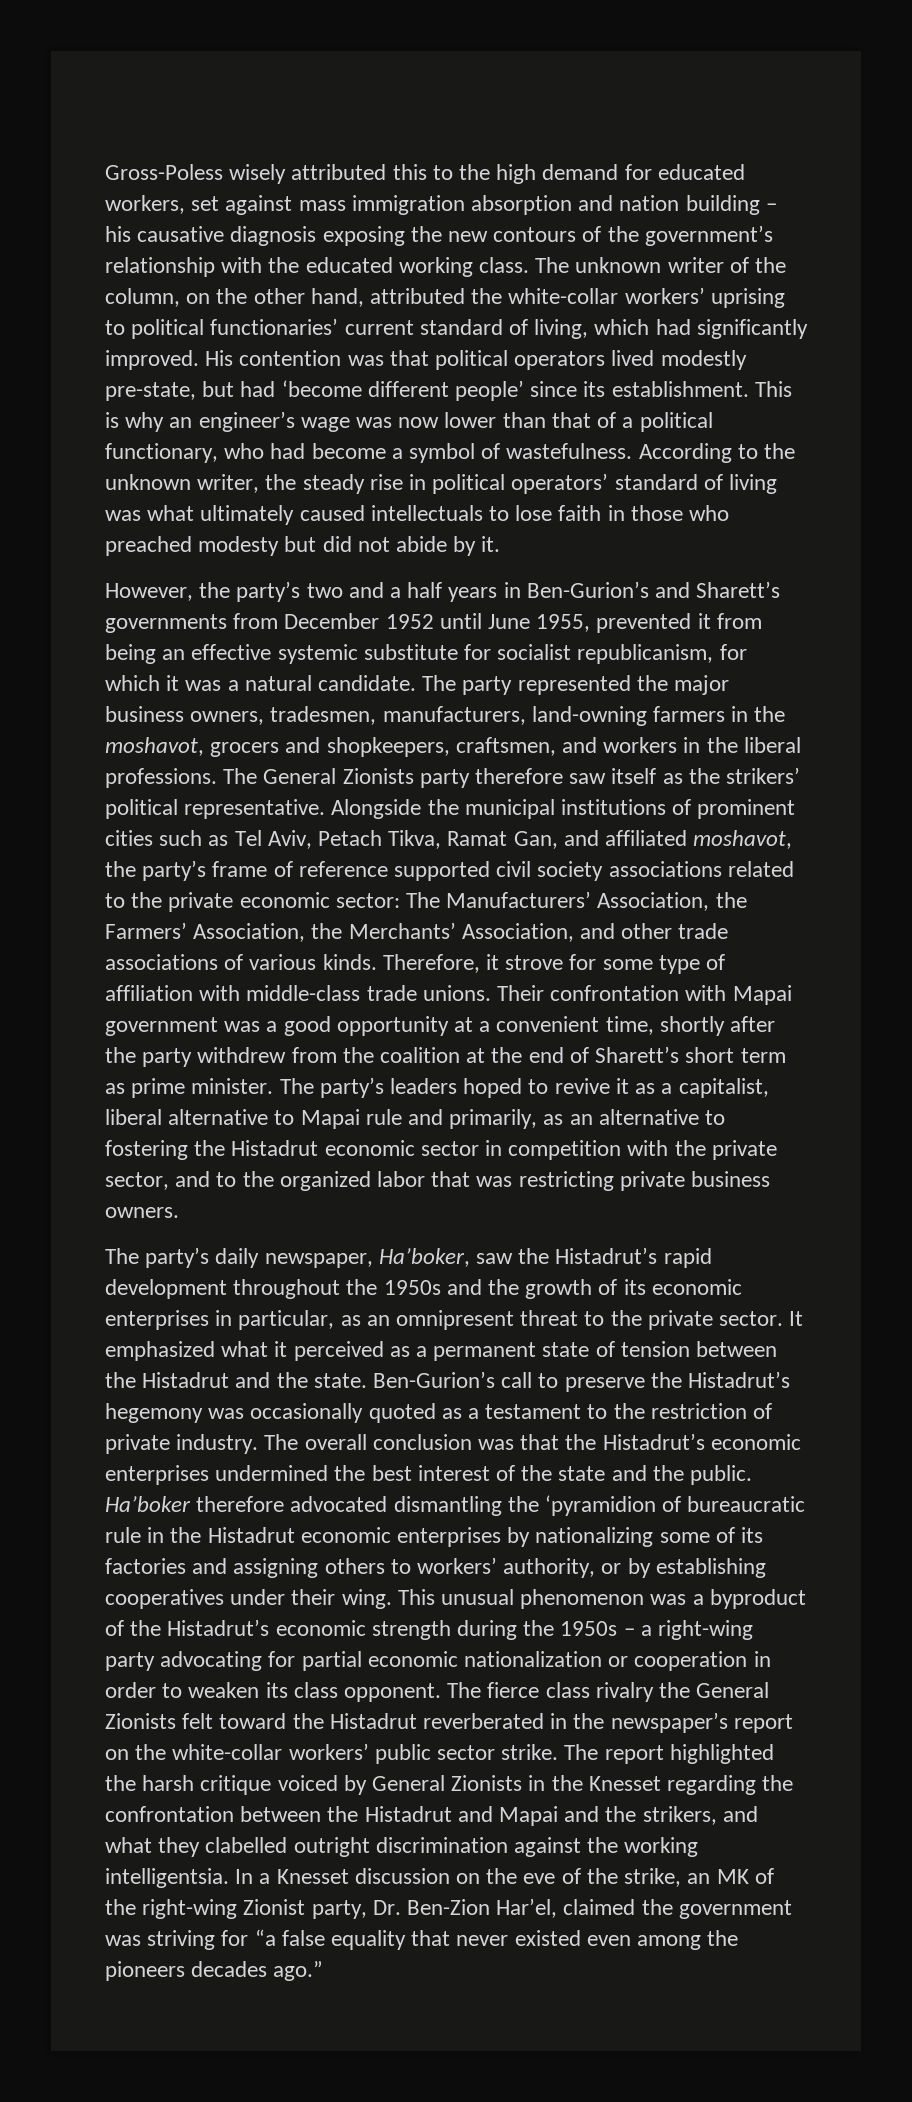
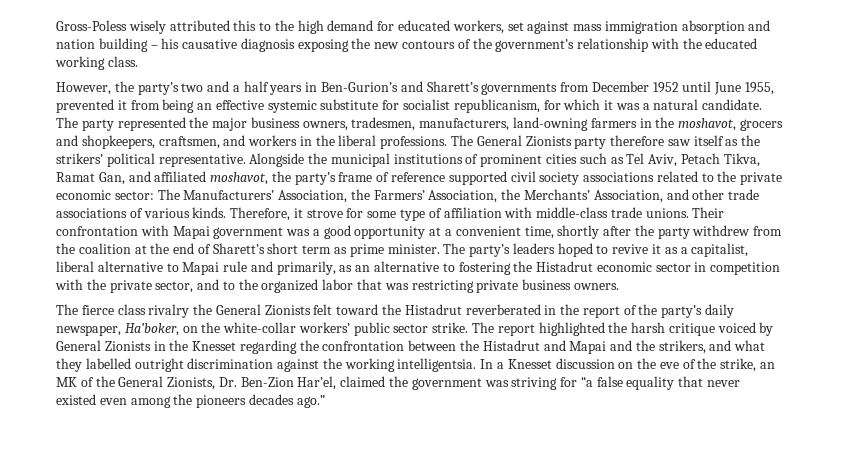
- The unknown writer of the column, on the other hand, attributed the white-collar workers’ uprising to political functionaries’ current standard of living, which had significantly improved. His contention was that political operators lived modestly pre-state, but had ‘become different people’ since its establishment. This is why an engineer’s wage was now lower than that of a political functionary, who had become a symbol of wastefulness. According to the unknown writer, the steady rise in political operators’ standard of living was what ultimately caused intellectuals to lose faith in those who preached modesty but did not abide by it.
- The party’s daily newspaper, Ha’boker, saw the Histadrut’s rapid development throughout the 1950s and the growth of its economic enterprises in particular, as an omnipresent threat to the private sector. It emphasized what it perceived as a permanent state of tension between the Histadrut and the state. Ben-Gurion’s call to preserve the Histadrut’s hegemony was occasionally quoted as a testament to the restriction of private industry. The overall conclusion was that the Histadrut’s economic enterprises undermined the best interest of the state and the public. Ha’boker therefore advocated dismantling the ‘pyramidion of bureaucratic rule in the Histadrut economic enterprises by nationalizing some of its factories and assigning others to workers’ authority, or by establishing cooperatives under their wing. This unusual phenomenon was a byproduct of the Histadrut’s economic strength during the 1950s – a right-wing party advocating for partial economic nationalization or cooperation in order to weaken its class opponent. The fierce class rivalry the General Zionists felt toward the Histadrut reverberated in the newspaper’s report on the white-collar workers’ public sector strike.
+ The fierce class rivalry the General Zionists felt toward the Histadrut reverberated in the report of the party’s daily newspaper, Ha’boker, on the white-collar workers’ public sector strike.
- The report highlighted the harsh critique voiced by General Zionists in the Knesset regarding the confrontation between the Histadrut and Mapai and the strikers, and what they clabelled outright discrimination against the working intelligentsia.
+ The report highlighted the harsh critique voiced by General Zionists in the Knesset regarding the confrontation between the Histadrut and Mapai and the strikers, and what they labelled outright discrimination against the working intelligentsia.
- In a Knesset discussion on the eve of the strike, an MK of the right-wing Zionist party, Dr. Ben-Zion Har’el, claimed the government was striving for “a false equality that never existed even among the pioneers decades ago.”
+ In a Knesset discussion on the eve of the strike, an MK of the General Zionists, Dr. Ben-Zion Har’el, claimed the government was striving for “a false equality that never existed even among the pioneers decades ago.”

